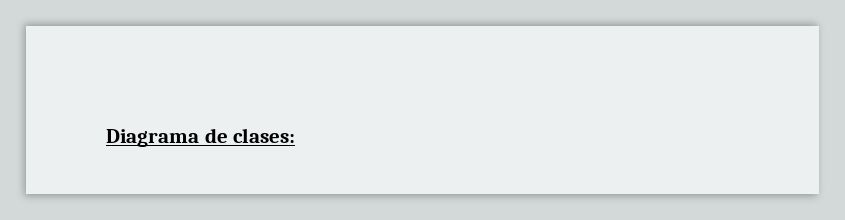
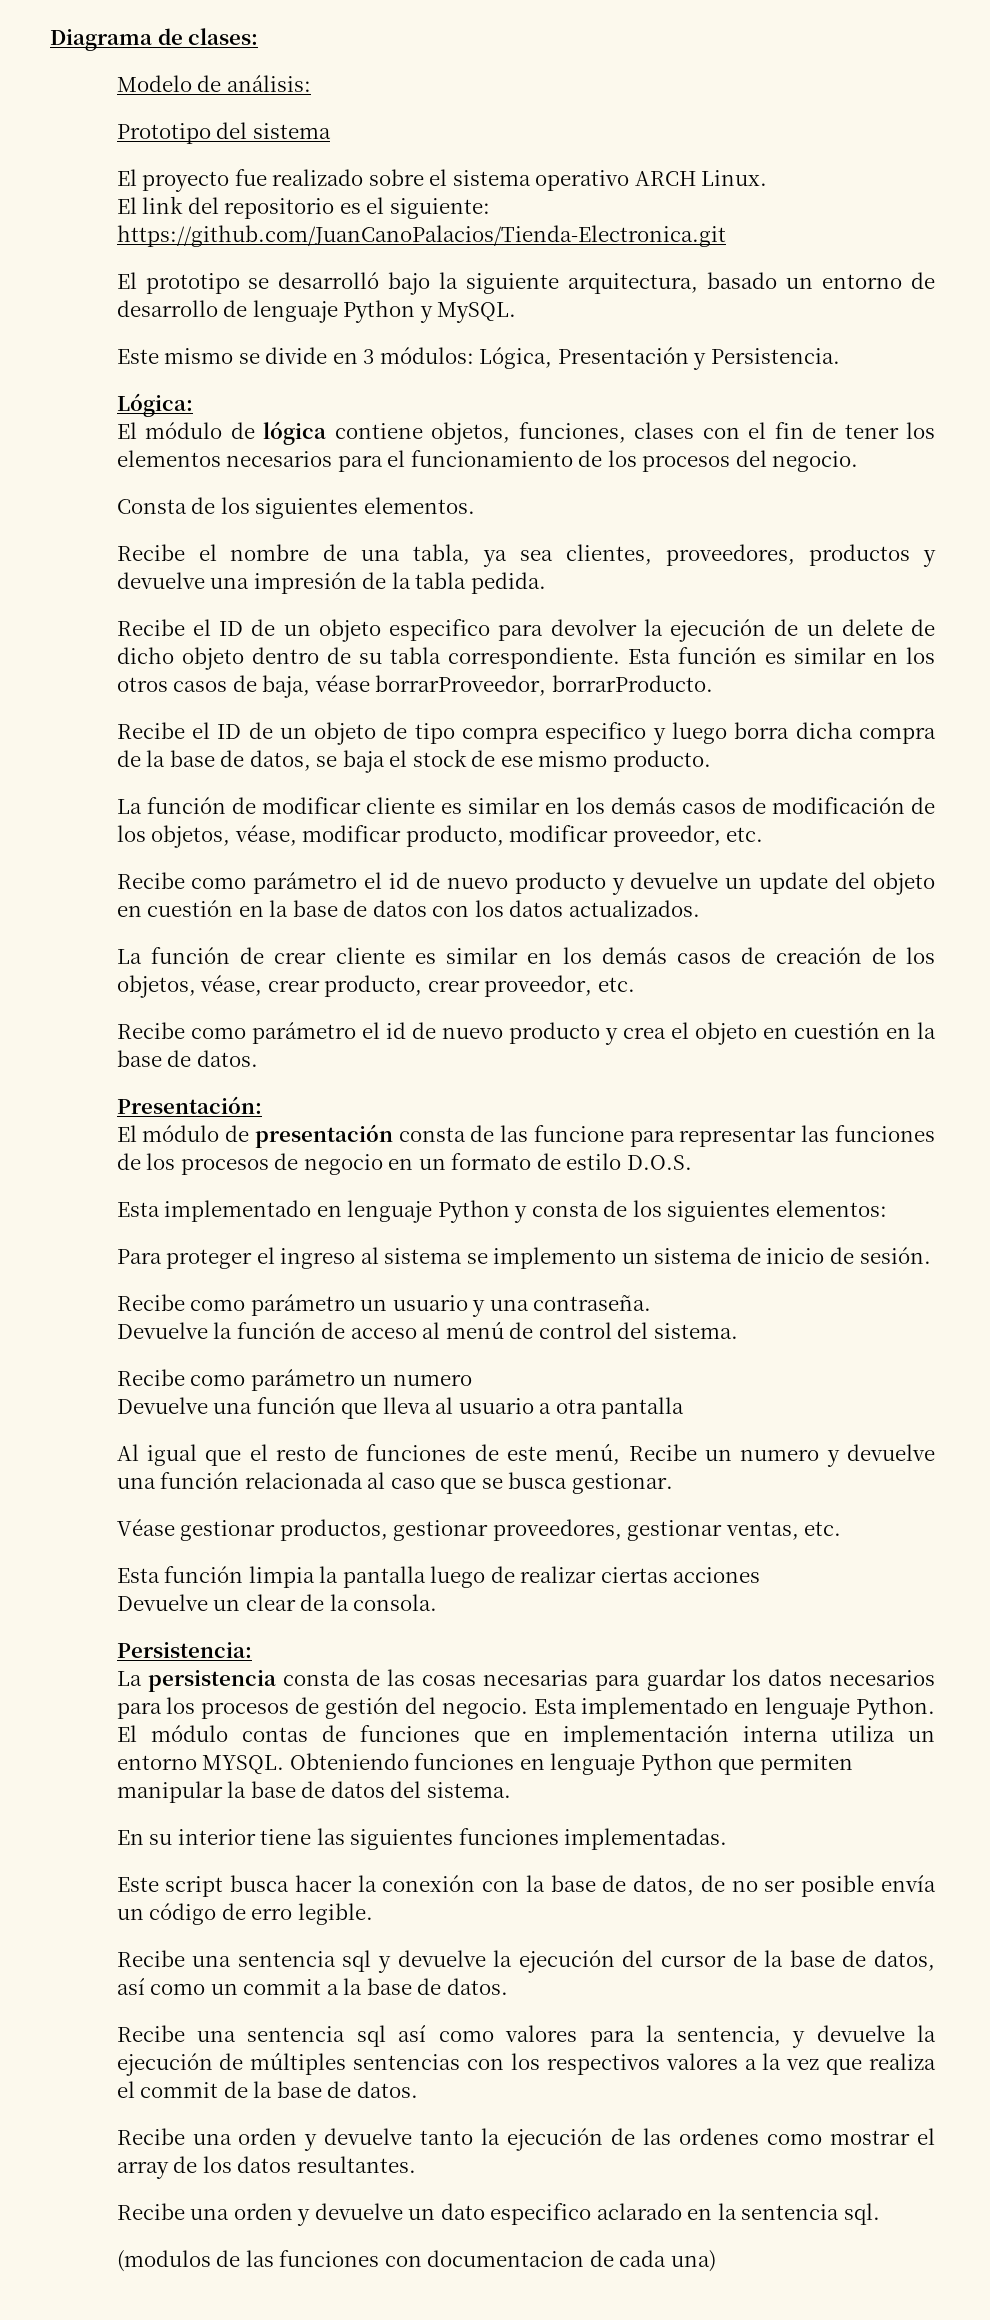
+ Modelo de análisis:
+ Prototipo del sistema
+ El proyecto fue realizado sobre el sistema operativo ARCH Linux.
+ El link del repositorio es el siguiente: https://github.com/JuanCanoPalacios/Tienda-Electronica.git
+ El prototipo se desarrolló bajo la siguiente arquitectura, basado un entorno de desarrollo de lenguaje Python y MySQL.
+ Este mismo se divide en 3 módulos: Lógica, Presentación y Persistencia.
+ Lógica:
+ El módulo de lógica contiene objetos, funciones, clases con el fin de tener los elementos necesarios para el funcionamiento de los procesos del negocio.
+ Consta de los siguientes elementos.
+ Recibe el nombre de una tabla, ya sea clientes, proveedores, productos y devuelve una impresión de la tabla pedida.
+ Recibe el ID de un objeto especifico para devolver la ejecución de un delete de dicho objeto dentro de su tabla correspondiente. Esta función es similar en los otros casos de baja, véase borrarProveedor, borrarProducto.
+ Recibe el ID de un objeto de tipo compra especifico y luego borra dicha compra de la base de datos, se baja el stock de ese mismo producto.
+ La función de modificar cliente es similar en los demás casos de modificación de los objetos, véase, modificar producto, modificar proveedor, etc.
+ Recibe como parámetro el id de nuevo producto y devuelve un update del objeto en cuestión en la base de datos con los datos actualizados.
+ La función de crear cliente es similar en los demás casos de creación de los objetos, véase, crear producto, crear proveedor, etc.
+ Recibe como parámetro el id de nuevo producto y crea el objeto en cuestión en la base de datos.
+ Presentación:
+ El módulo de presentación consta de las funcione para representar las funciones de los procesos de negocio en un formato de estilo D.O.S.
+ Esta implementado en lenguaje Python y consta de los siguientes elementos:
+ Para proteger el ingreso al sistema se implemento un sistema de inicio de sesión.
+ Recibe como parámetro un usuario y una contraseña.
+ Devuelve la función de acceso al menú de control del sistema.
+ Recibe como parámetro un numero
+ Devuelve una función que lleva al usuario a otra pantalla
+ Al igual que el resto de funciones de este menú, Recibe un numero y devuelve una función relacionada al caso que se busca gestionar.
+ Véase gestionar productos, gestionar proveedores, gestionar ventas, etc.
+ Esta función limpia la pantalla luego de realizar ciertas acciones
+ Devuelve un clear de la consola.
+ Persistencia:
+ La persistencia consta de las cosas necesarias para guardar los datos necesarios para los procesos de gestión del negocio. Esta implementado en lenguaje Python. El módulo contas de funciones que en implementación interna utiliza un entorno MYSQL. Obteniendo funciones en lenguaje Python que permiten manipular la base de datos del sistema.
+ En su interior tiene las siguientes funciones implementadas.
+ Este script busca hacer la conexión con la base de datos, de no ser posible envía un código de erro legible.
+ Recibe una sentencia sql y devuelve la ejecución del cursor de la base de datos, así como un commit a la base de datos.
+ Recibe una sentencia sql así como valores para la sentencia, y devuelve la ejecución de múltiples sentencias con los respectivos valores a la vez que realiza el commit de la base de datos.
+ Recibe una orden y devuelve tanto la ejecución de las ordenes como mostrar el array de los datos resultantes.
+ Recibe una orden y devuelve un dato especifico aclarado en la sentencia sql.
+ (modulos de las funciones con documentacion de cada una)

